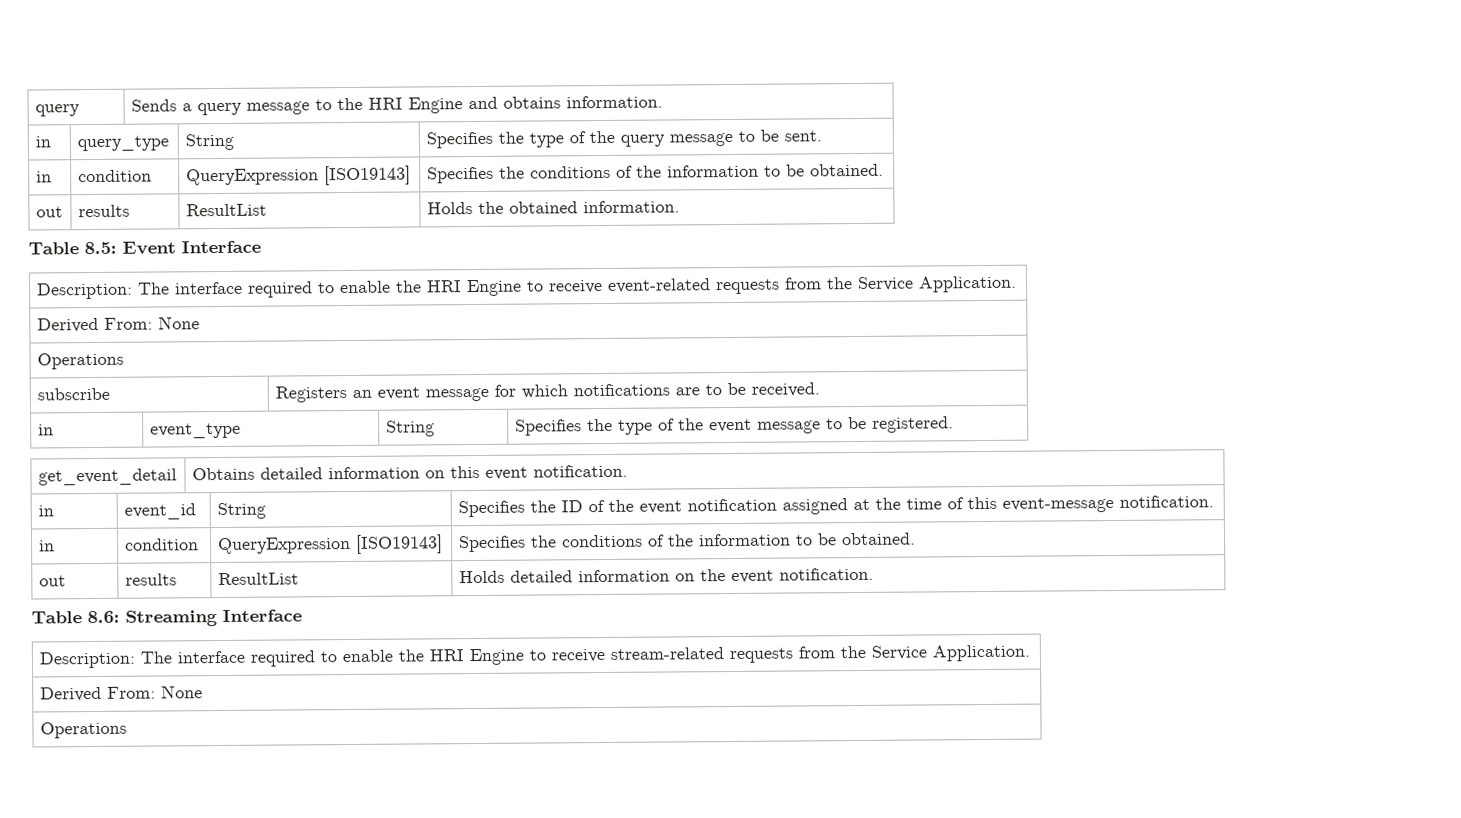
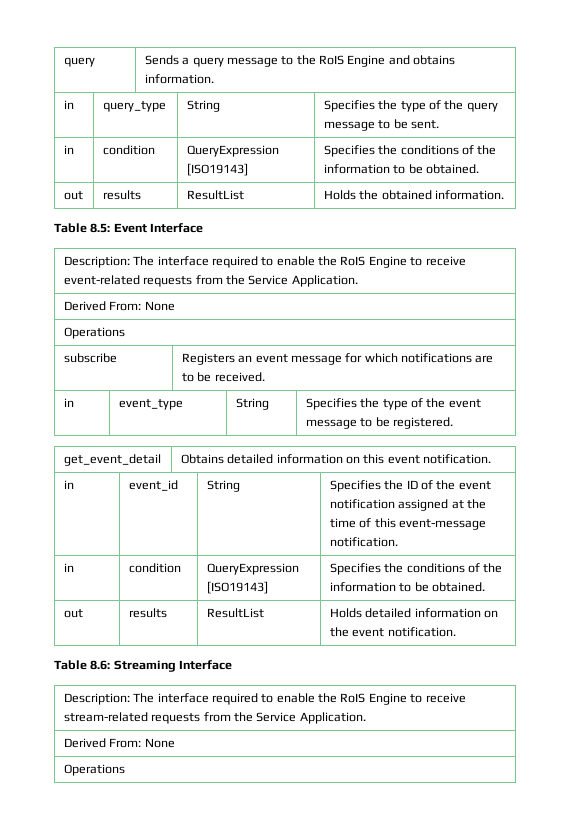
- query | Sends a query message to the HRI Engine and obtains information.
+ query | Sends a query message to the RoIS Engine and obtains information.
- Description: The interface required to enable the HRI Engine to receive event-related requests from the Service Application.
+ Description: The interface required to enable the RoIS Engine to receive event-related requests from the Service Application.
- Description: The interface required to enable the HRI Engine to receive stream-related requests from the Service Application.
+ Description: The interface required to enable the RoIS Engine to receive stream-related requests from the Service Application.

